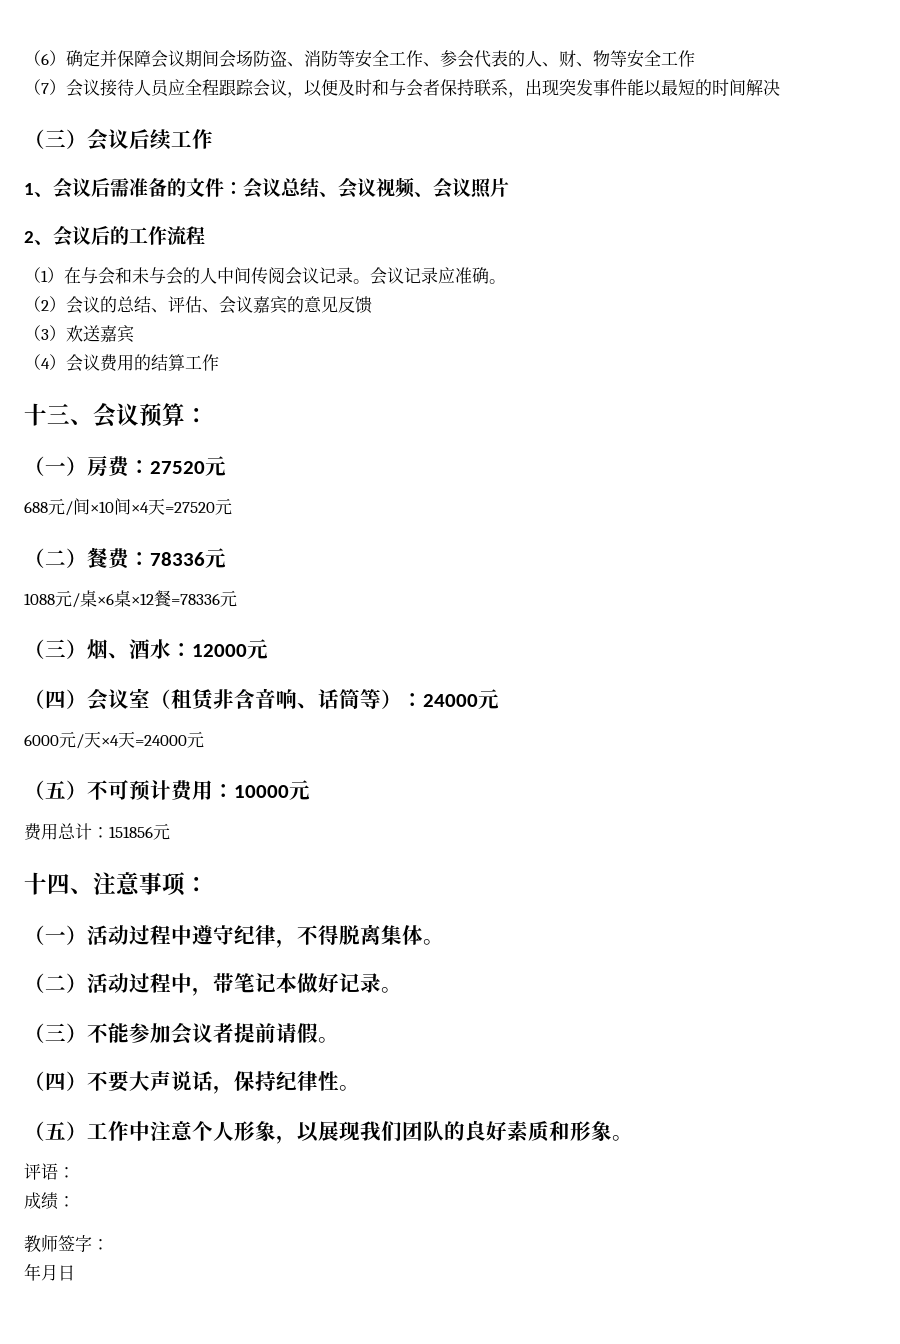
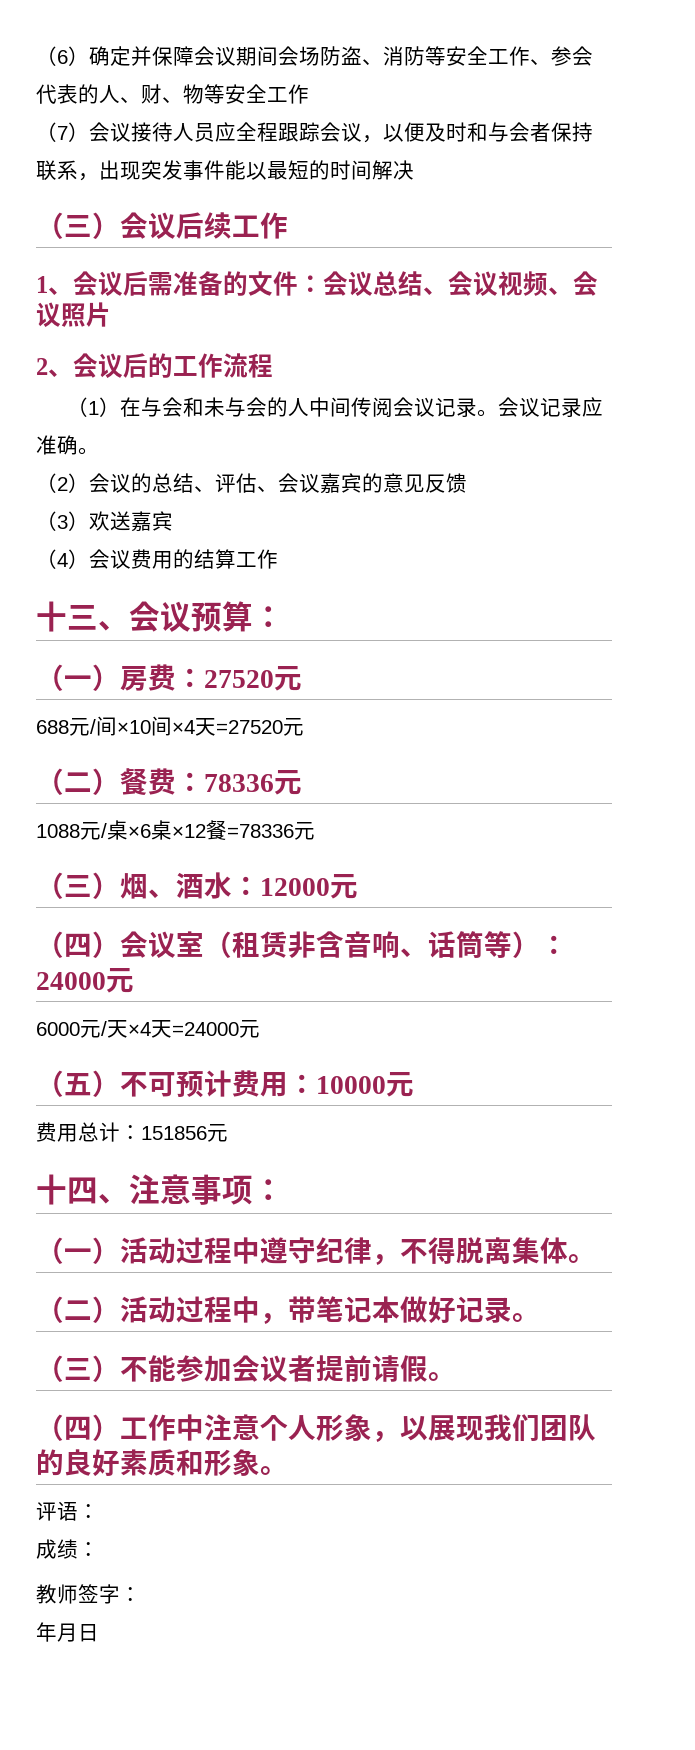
- （四）不要大声说话，保持纪律性。
- （五）工作中注意个人形象，以展现我们团队的良好素质和形象。
+ （四）工作中注意个人形象，以展现我们团队的良好素质和形象。

